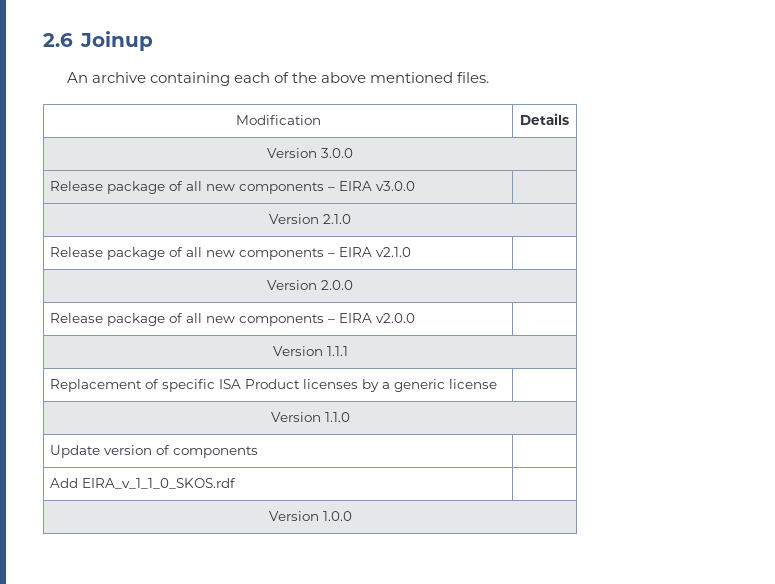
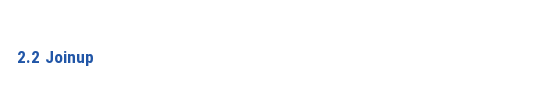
- 2.6 Joinup
+ 2.2 Joinup
- An archive containing each of the above mentioned files.
- Modification | Details
- Version 3.0.0
- Release package of all new components – EIRA v3.0.0 |
- Version 2.1.0
- Release package of all new components – EIRA v2.1.0 |
- Version 2.0.0
- Release package of all new components – EIRA v2.0.0 |
- Version 1.1.1
- Replacement of specific ISA Product licenses by a generic license |
- Version 1.1.0
- Update version of components |
- Add EIRA_v_1_1_0_SKOS.rdf |
- Version 1.0.0

